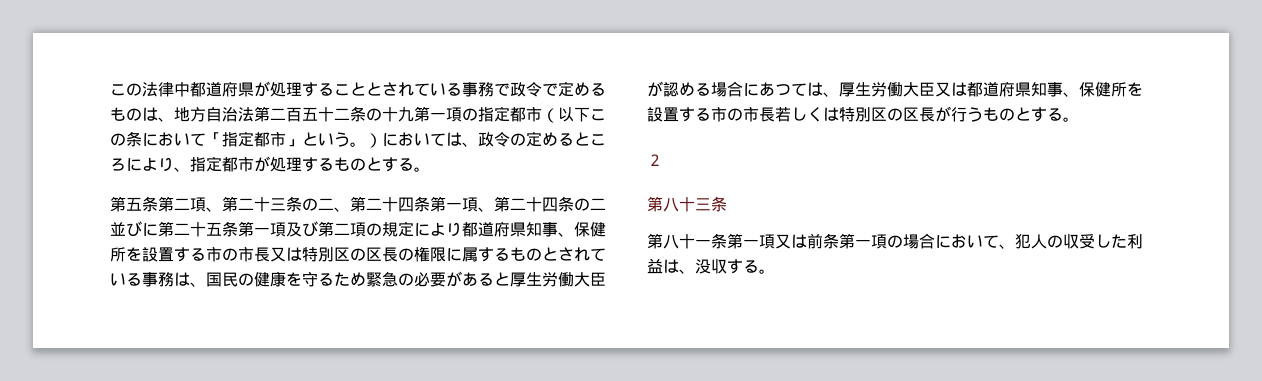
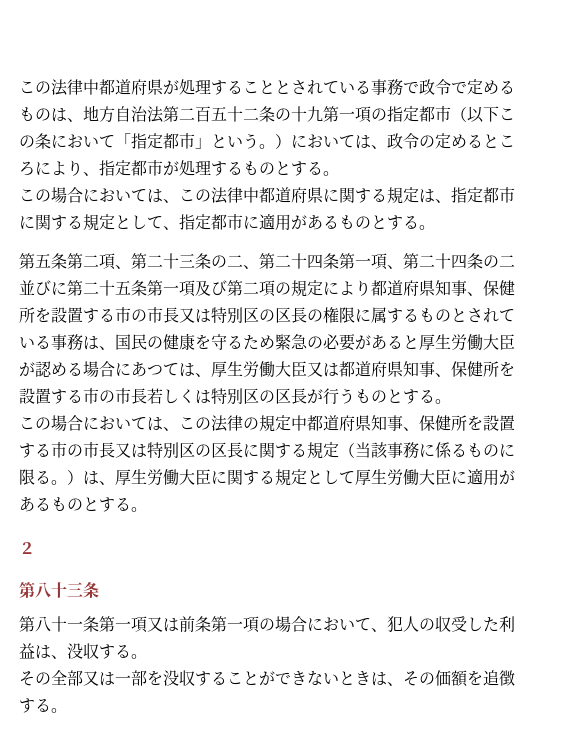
+ この場合においては、この法律中都道府県に関する規定は、指定都市に関する規定として、指定都市に適用があるものとする。
+ この場合においては、この法律の規定中都道府県知事、保健所を設置する市の市長又は特別区の区長に関する規定（当該事務に係るものに限る。）は、厚生労働大臣に関する規定として厚生労働大臣に適用があるものとする。
+ その全部又は一部を没収することができないときは、その価額を追徴する。

